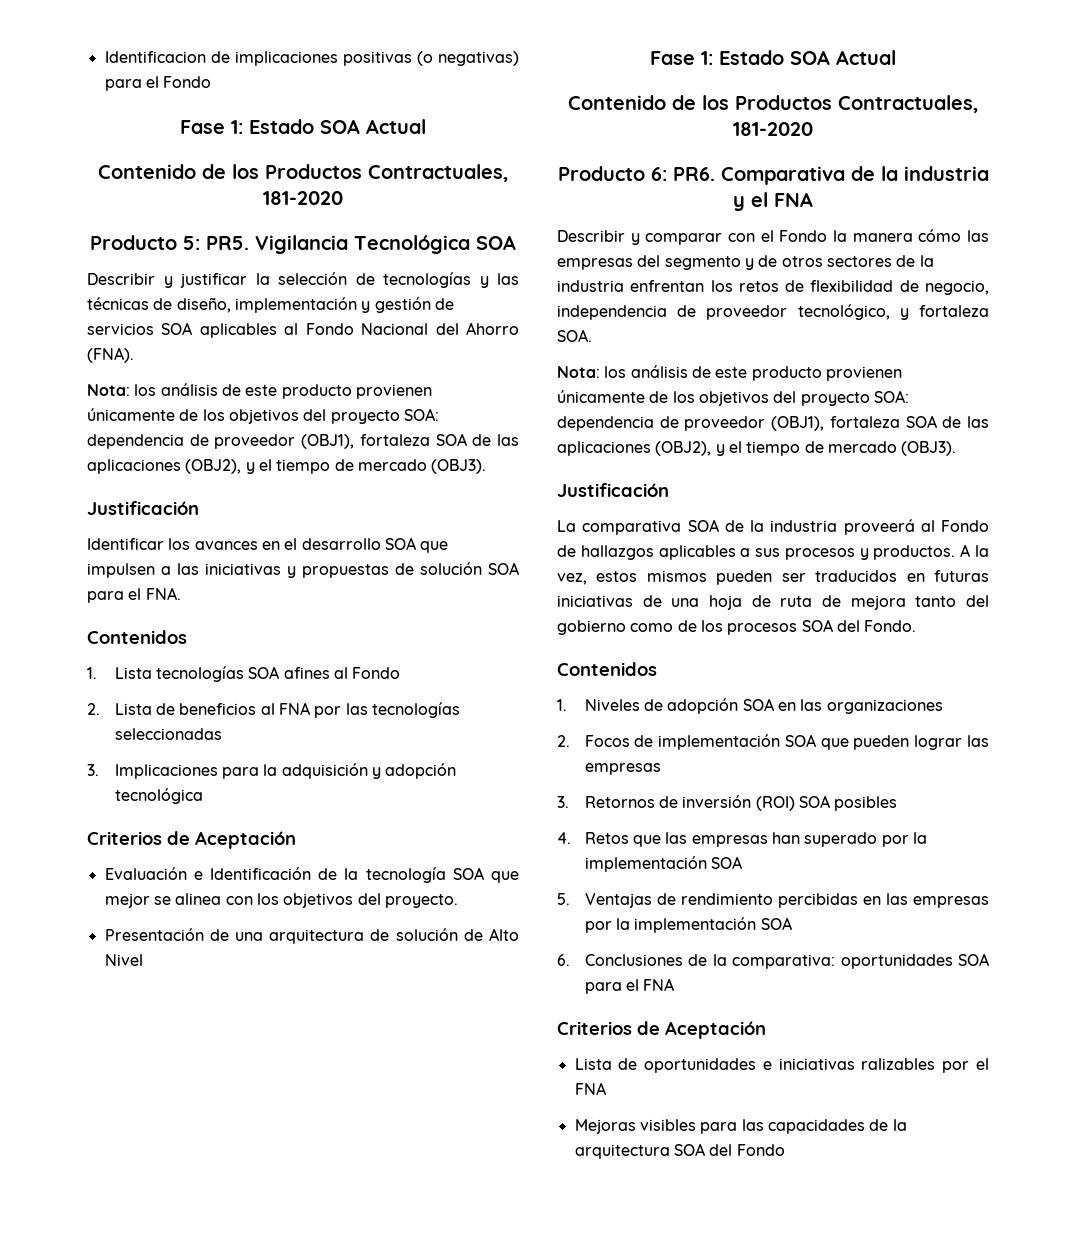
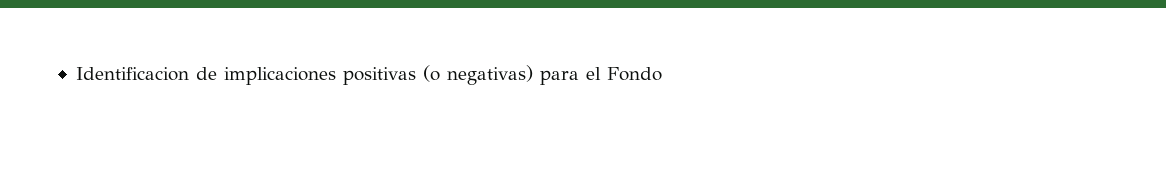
  Identificacion de implicaciones positivas (o negativas) para el Fondo
- Fase 1: Estado SOA Actual
- Contenido de los Productos Contractuales, 181-2020
- Producto 5: PR5. Vigilancia Tecnológica SOA
- Describir y justificar la selección de tecnologías y las técnicas de diseño, implementación y gestión de servicios SOA aplicables al Fondo Nacional del Ahorro (FNA).
- Nota: los análisis de este producto provienen únicamente de los objetivos del proyecto SOA: dependencia de proveedor (OBJ1), fortaleza SOA de las aplicaciones (OBJ2), y el tiempo de mercado (OBJ3).
- Justificación
- Identificar los avances en el desarrollo SOA que impulsen a las iniciativas y propuestas de solución SOA para el FNA.
- Contenidos
- 1. Lista tecnologías SOA afines al Fondo
- 2. Lista de beneficios al FNA por las tecnologías seleccionadas
- 3. Implicaciones para la adquisición y adopción tecnológica
- Criterios de Aceptación
- Evaluación e Identificación de la tecnología SOA que mejor se alinea con los objetivos del proyecto.
- Presentación de una arquitectura de solución de Alto Nivel
- Fase 1: Estado SOA Actual
- Contenido de los Productos Contractuales, 181-2020
- Producto 6: PR6. Comparativa de la industria y el FNA
- Describir y comparar con el Fondo la manera cómo las empresas del segmento y de otros sectores de la industria enfrentan los retos de flexibilidad de negocio, independencia de proveedor tecnológico, y fortaleza SOA.
- Nota: los análisis de este producto provienen únicamente de los objetivos del proyecto SOA: dependencia de proveedor (OBJ1), fortaleza SOA de las aplicaciones (OBJ2), y el tiempo de mercado (OBJ3).
- Justificación
- La comparativa SOA de la industria proveerá al Fondo de hallazgos aplicables a sus procesos y productos. A la vez, estos mismos pueden ser traducidos en futuras iniciativas de una hoja de ruta de mejora tanto del gobierno como de los procesos SOA del Fondo.
- Contenidos
- 1. Niveles de adopción SOA en las organizaciones
- 2. Focos de implementación SOA que pueden lograr las empresas
- 3. Retornos de inversión (ROI) SOA posibles
- 4. Retos que las empresas han superado por la implementación SOA
- 5. Ventajas de rendimiento percibidas en las empresas por la implementación SOA
- 6. Conclusiones de la comparativa: oportunidades SOA para el FNA
- Criterios de Aceptación
- Lista de oportunidades e iniciativas ralizables por el FNA
- Mejoras visibles para las capacidades de la arquitectura SOA del Fondo

